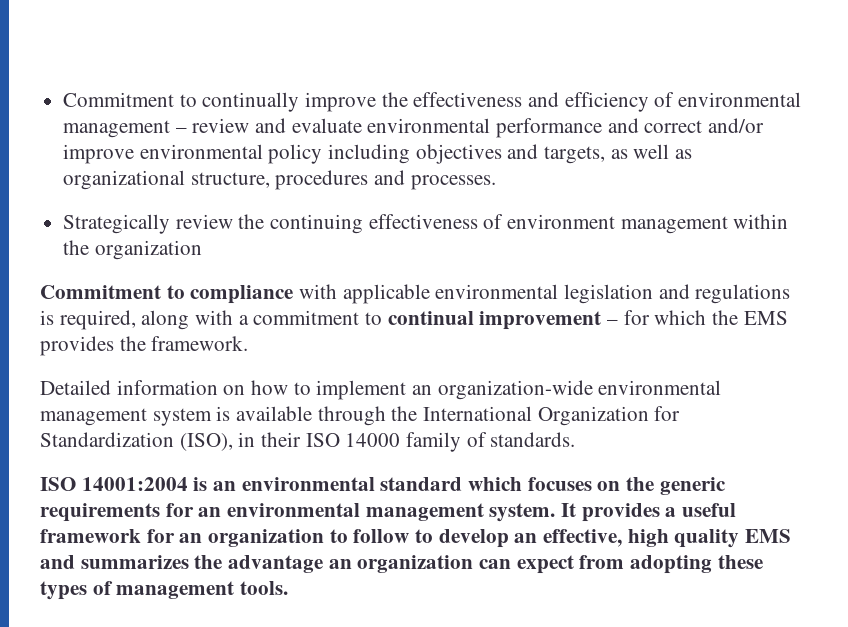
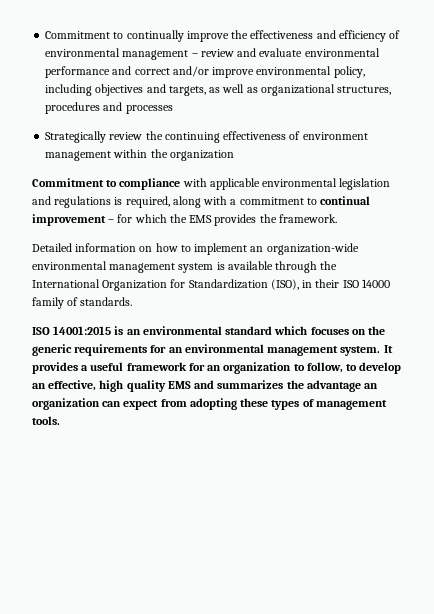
- Commitment to continually improve the effectiveness and efficiency of environmental management – review and evaluate environmental performance and correct and/or improve environmental policy including objectives and targets, as well as organizational structure, procedures and processes.
+ Commitment to continually improve the effectiveness and efficiency of environmental management – review and evaluate environmental performance and correct and/or improve environmental policy, including objectives and targets, as well as organizational structures, procedures and processes
- ISO 14001:2004 is an environmental standard which focuses on the generic requirements for an environmental management system.
+ ISO 14001:2015 is an environmental standard which focuses on the generic requirements for an environmental management system.
- It provides a useful framework for an organization to follow to develop an effective, high quality EMS and summarizes the advantage an organization can expect from adopting these types of management tools.
+ It provides a useful framework for an organization to follow, to develop an effective, high quality EMS and summarizes the advantage an organization can expect from adopting these types of management tools.

